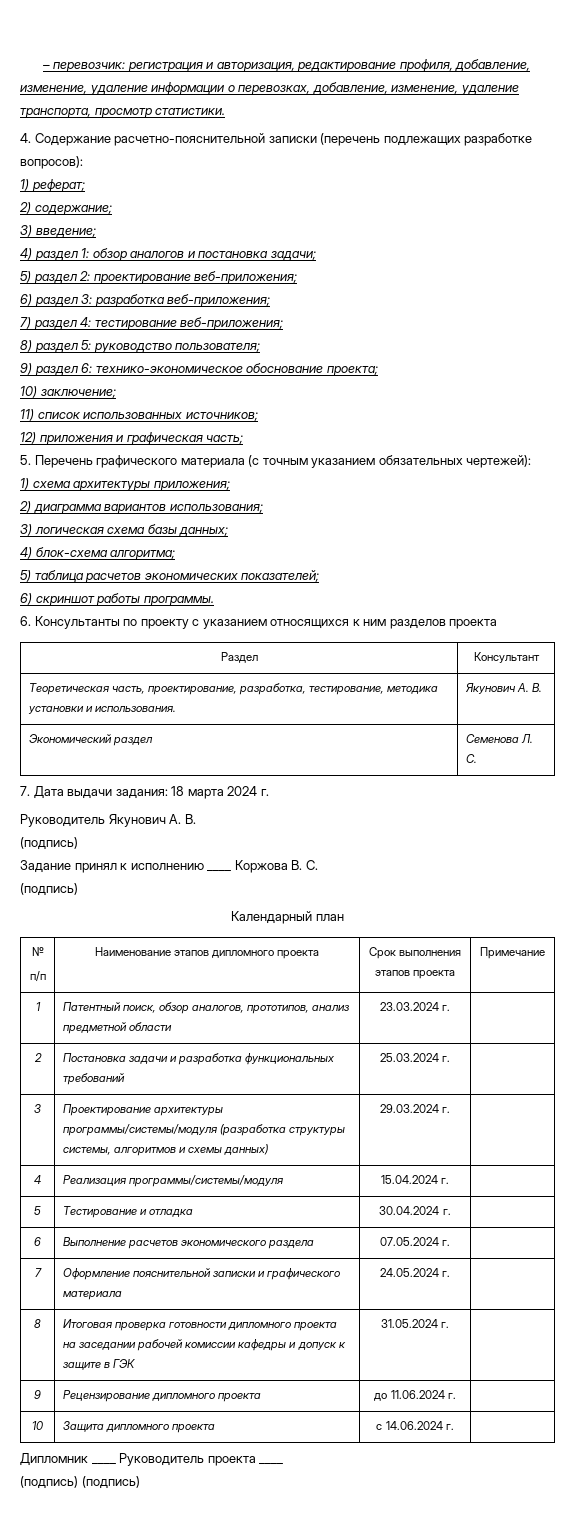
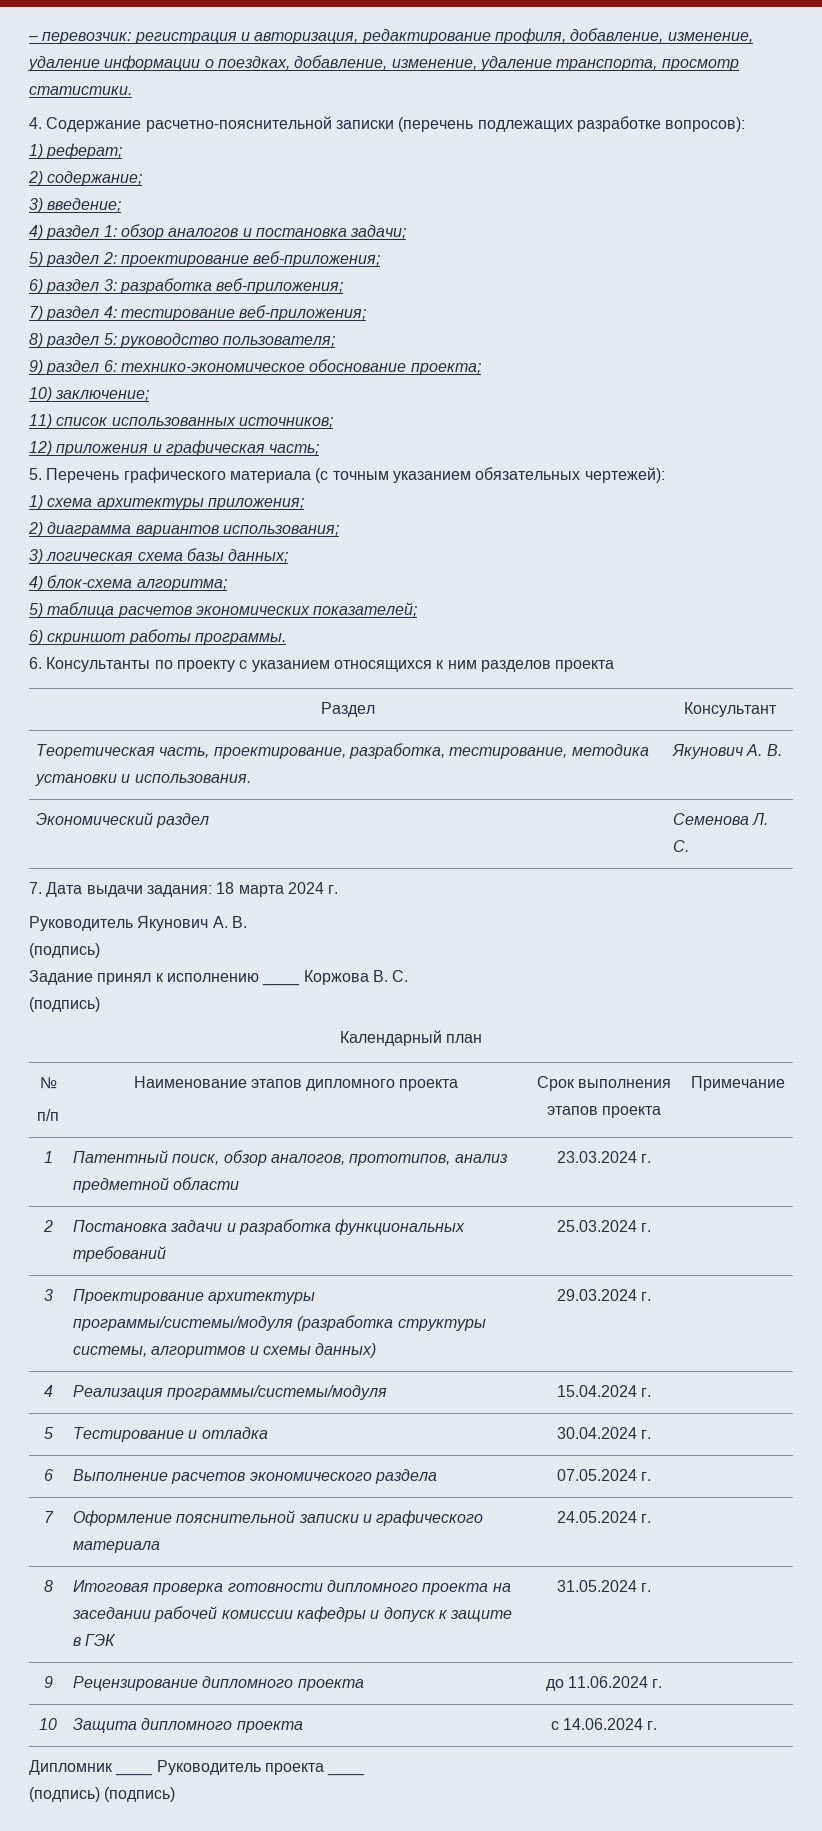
- – перевозчик: регистрация и авторизация, редактирование профиля, добавление, изменение, удаление информации о перевозках, добавление, изменение, удаление транспорта, просмотр статистики.
+ – перевозчик: регистрация и авторизация, редактирование профиля, добавление, изменение, удаление информации о поездках, добавление, изменение, удаление транспорта, просмотр статистики.

